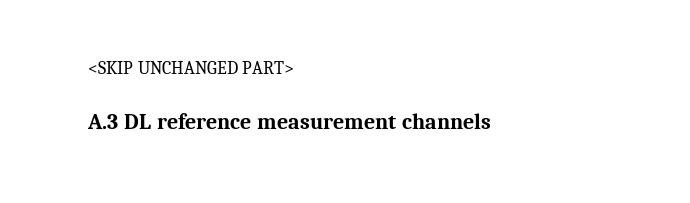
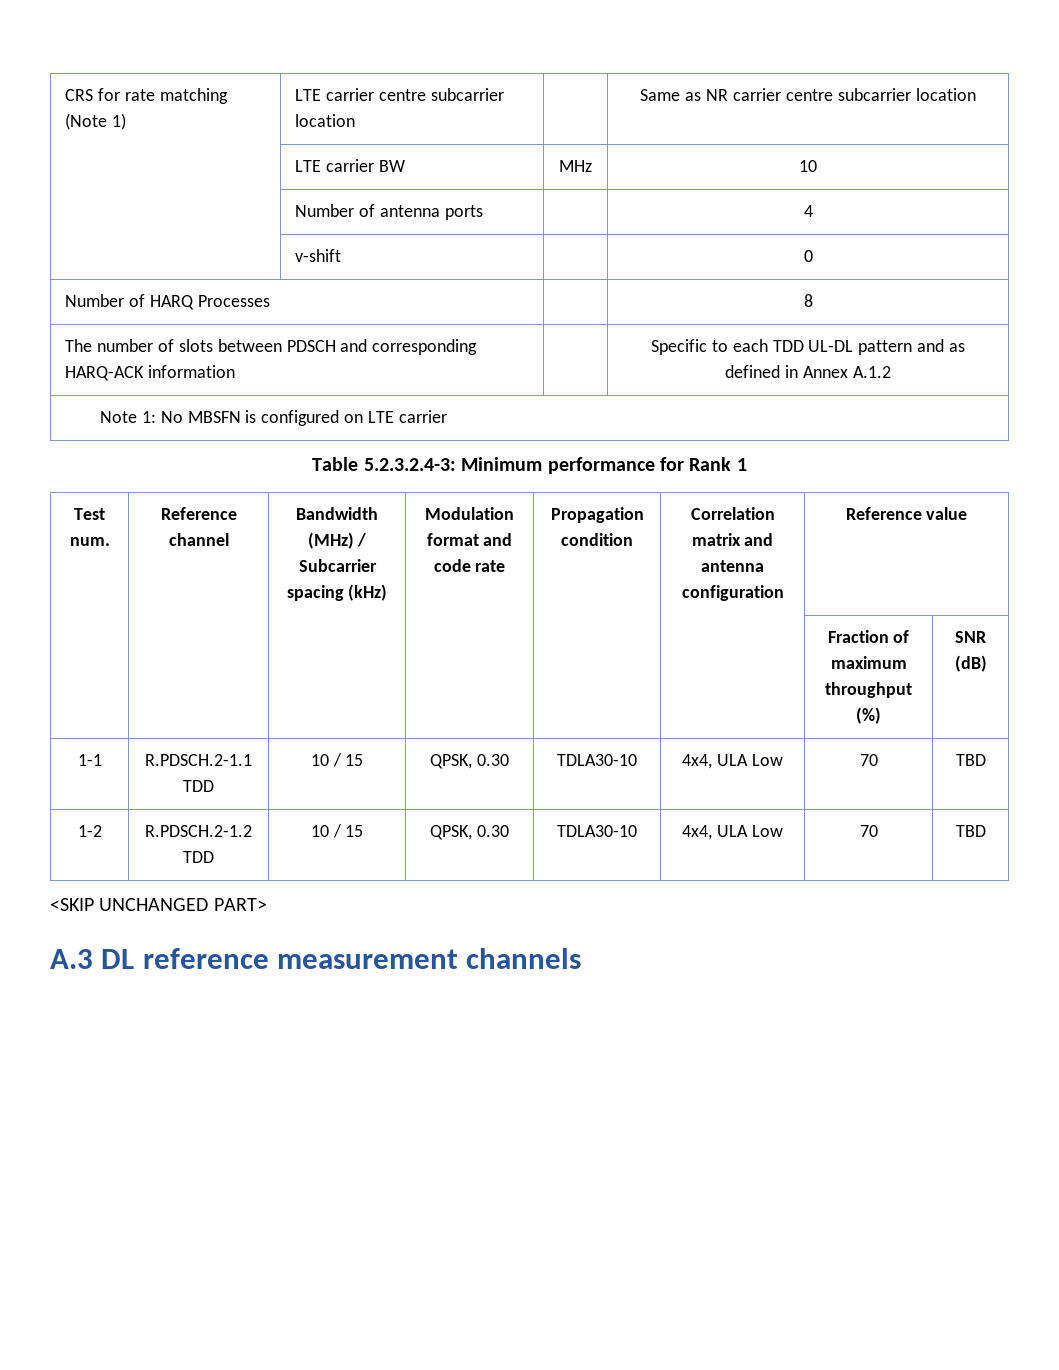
+ CRS for rate matching (Note 1) | LTE carrier centre subcarrier location | | Same as NR carrier centre subcarrier location
+ | LTE carrier BW | MHz | 10
+ | Number of antenna ports | | 4
+ | v-shift | | 0
+ Number of HARQ Processes | | 8
+ The number of slots between PDSCH and corresponding HARQ-ACK information | | Specific to each TDD UL-DL pattern and as defined in Annex A.1.2
+ Note 1: No MBSFN is configured on LTE carrier
+ Table 5.2.3.2.4-3: Minimum performance for Rank 1
+ Test num. | Reference channel | Bandwidth (MHz) / Subcarrier spacing (kHz) | Modulation format and code rate | Propagation condition | Correlation matrix and antenna configuration | Reference value
+ | | | | | | Fraction of maximum throughput (%) | SNR (dB)
+ 1-1 | R.PDSCH.2-1.1 TDD | 10 / 15 | QPSK, 0.30 | TDLA30-10 | 4x4, ULA Low | 70 | TBD
+ 1-2 | R.PDSCH.2-1.2 TDD | 10 / 15 | QPSK, 0.30 | TDLA30-10 | 4x4, ULA Low | 70 | TBD

